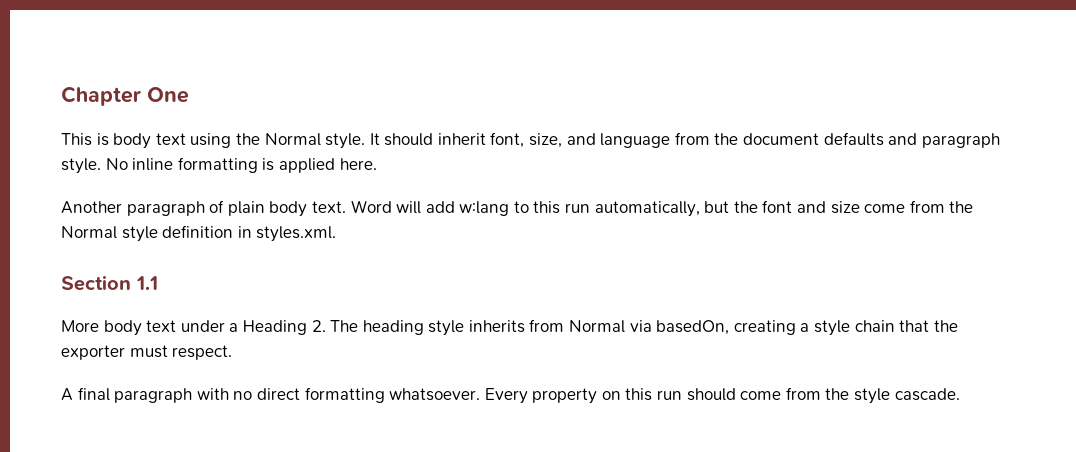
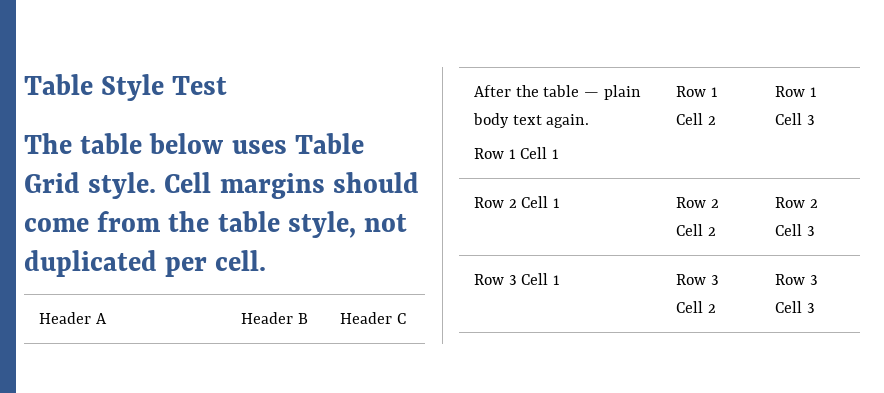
- Chapter One
- This is body text using the Normal style. It should inherit font, size, and language from the document defaults and paragraph style. No inline formatting is applied here.
- Another paragraph of plain body text. Word will add w:lang to this run automatically, but the font and size come from the Normal style definition in styles.xml.
- Section 1.1
- More body text under a Heading 2. The heading style inherits from Normal via basedOn, creating a style chain that the exporter must respect.
- A final paragraph with no direct formatting whatsoever. Every property on this run should come from the style cascade.
+ Table Style Test
+ The table below uses Table Grid style. Cell margins should come from the table style, not duplicated per cell.
+ Header A | Header B | Header C
+ After the table — plain body text again.
+ Row 1 Cell 1 | Row 1 Cell 2 | Row 1 Cell 3
+ Row 2 Cell 1 | Row 2 Cell 2 | Row 2 Cell 3
+ Row 3 Cell 1 | Row 3 Cell 2 | Row 3 Cell 3

